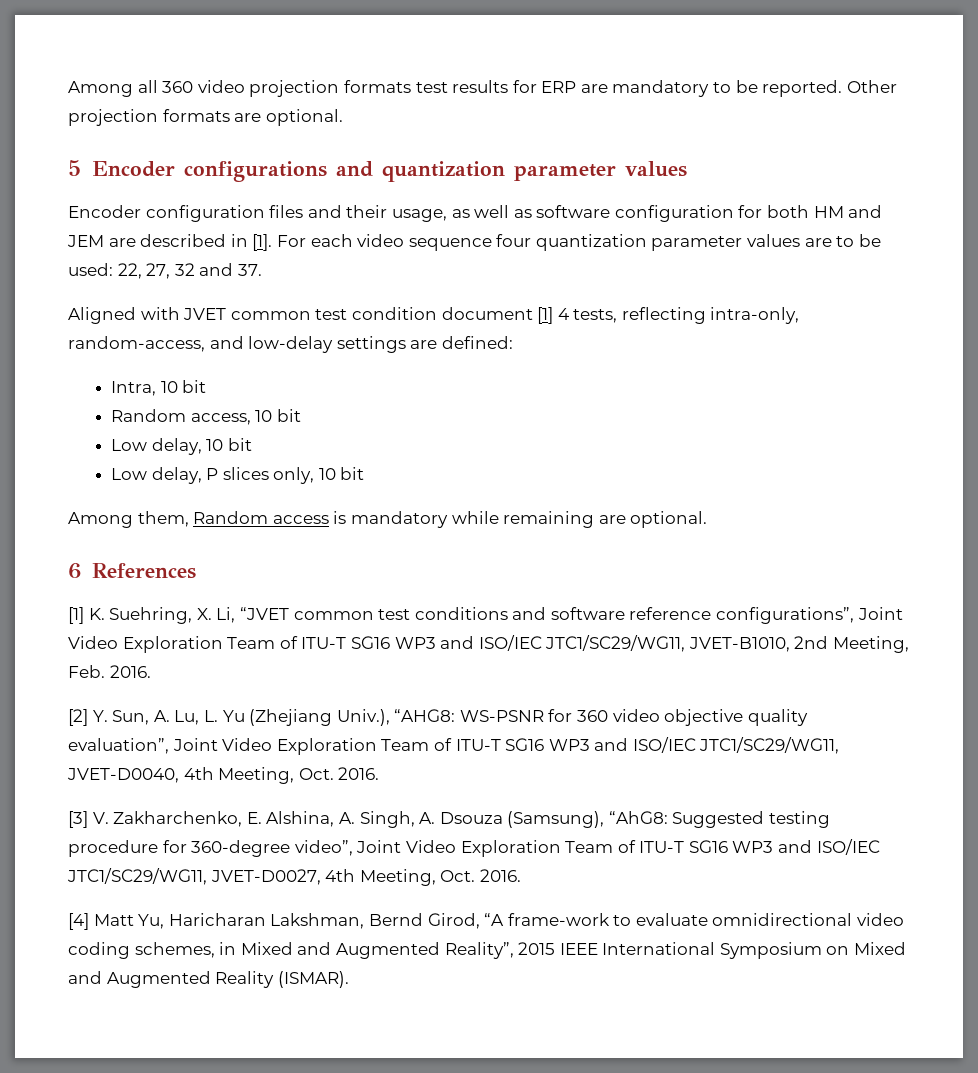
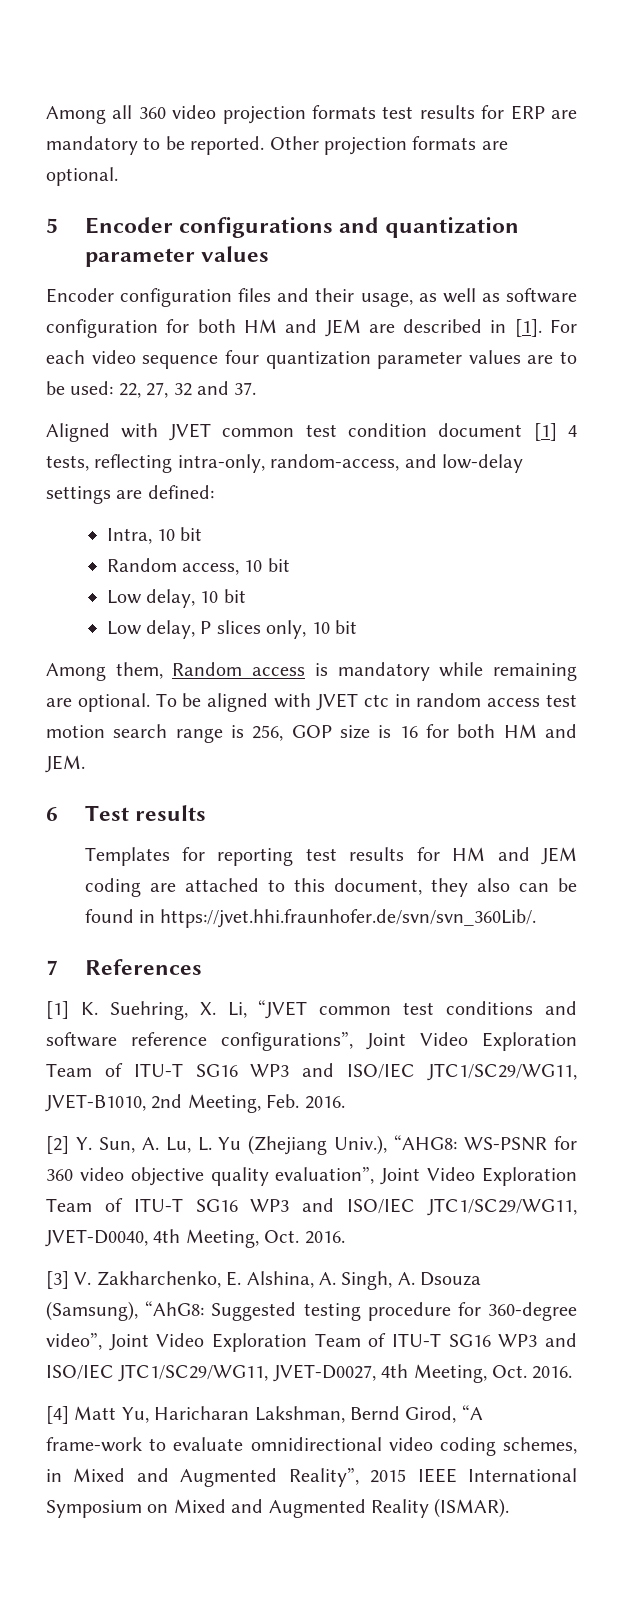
- Among them, Random access is mandatory while remaining are optional.
- 6 References
+ Among them, Random access is mandatory while remaining are optional. To be aligned with JVET ctc in random access test motion search range is 256, GOP size is 16 for both HM and JEM.
+ 6 Test results
+ Templates for reporting test results for HM and JEM coding are attached to this document, they also can be found in https://jvet.hhi.fraunhofer.de/svn/svn_360Lib/.
+ 7 References

